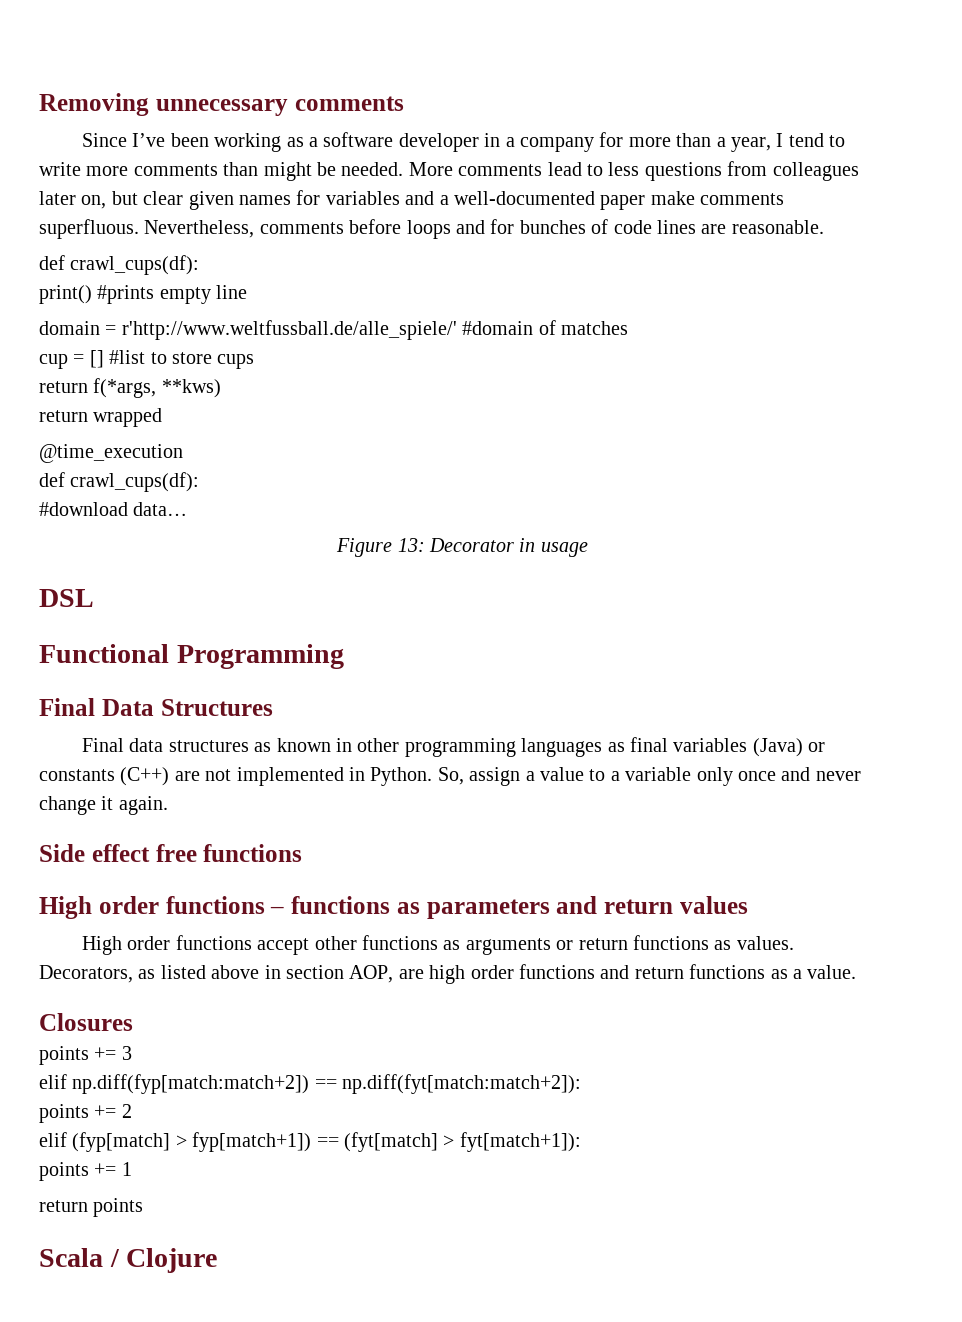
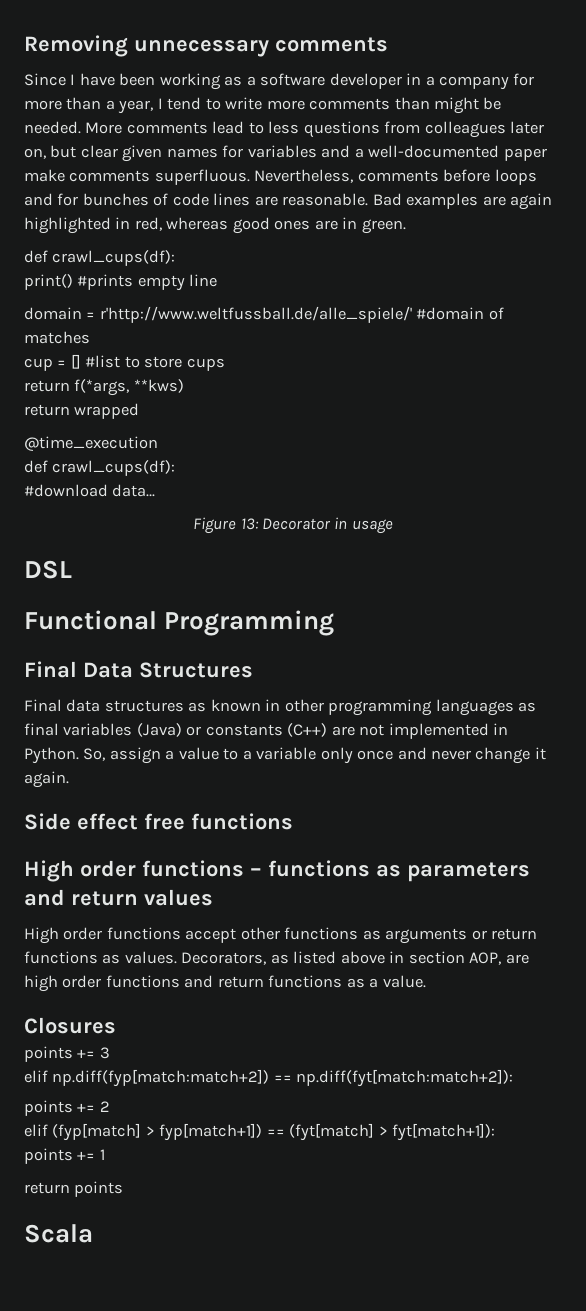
- Since I’ve been working as a software developer in a company for more than a year, I tend to write more comments than might be needed.
+ Since I have been working as a software developer in a company for more than a year, I tend to write more comments than might be needed.
+ Bad examples are again highlighted in red, whereas good ones are in green.
- Scala / Clojure
+ Scala

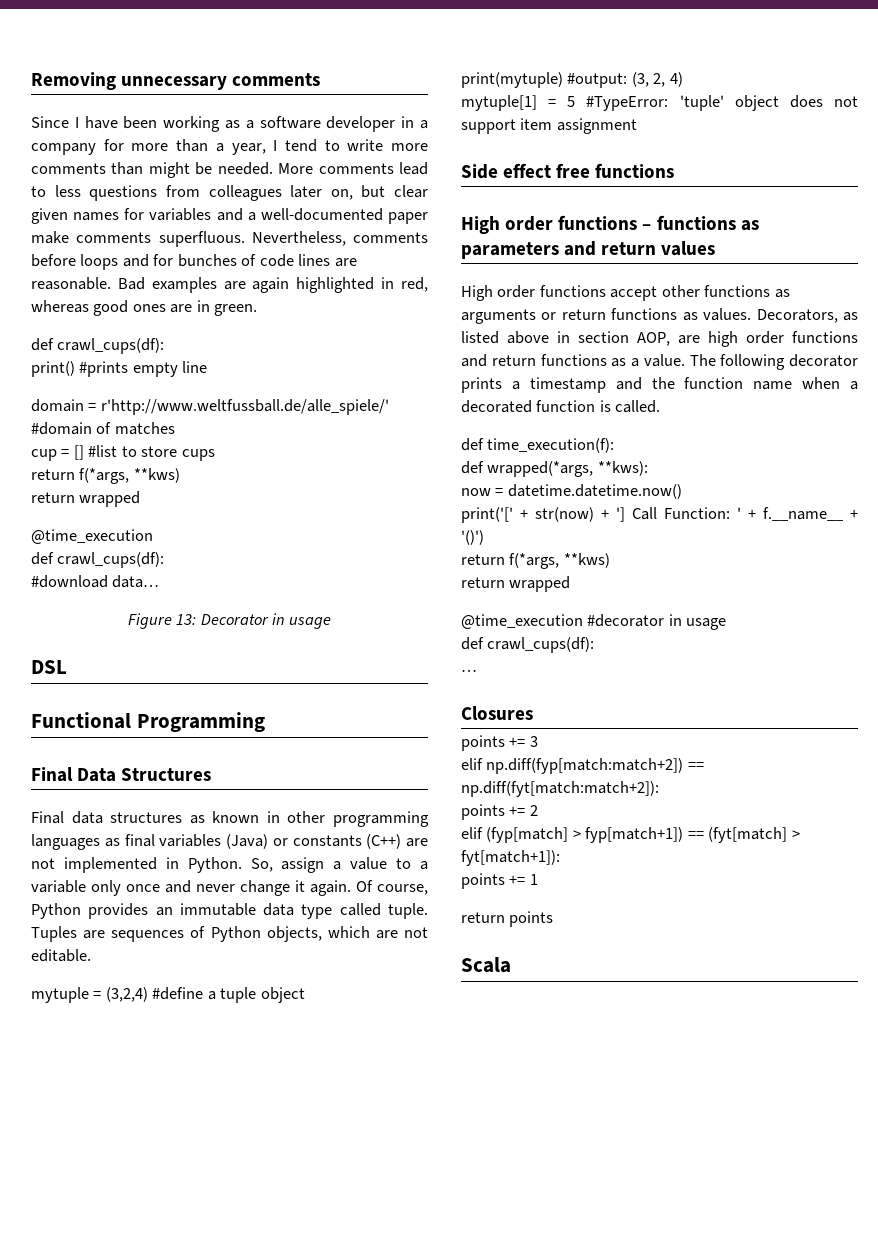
+ Of course, Python provides an immutable data type called tuple. Tuples are sequences of Python objects, which are not editable.
+ mytuple = (3,2,4) #define a tuple object
+ print(mytuple) #output: (3, 2, 4)
+ mytuple[1] = 5 #TypeError: 'tuple' object does not support item assignment
+ The following decorator prints a timestamp and the function name when a decorated function is called.
+ def time_execution(f):
+ def wrapped(*args, **kws):
+ now = datetime.datetime.now()
+ print('[' + str(now) + '] Call Function: ' + f.__name__ + '()')
+ return f(*args, **kws)
+ return wrapped
+ @time_execution #decorator in usage
+ def crawl_cups(df):
+ …

